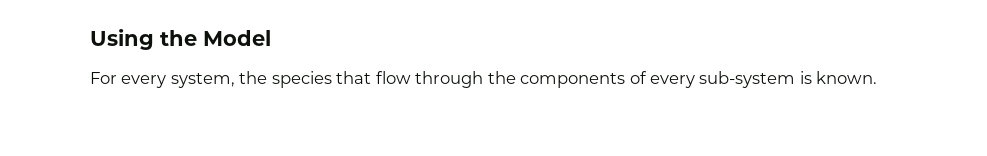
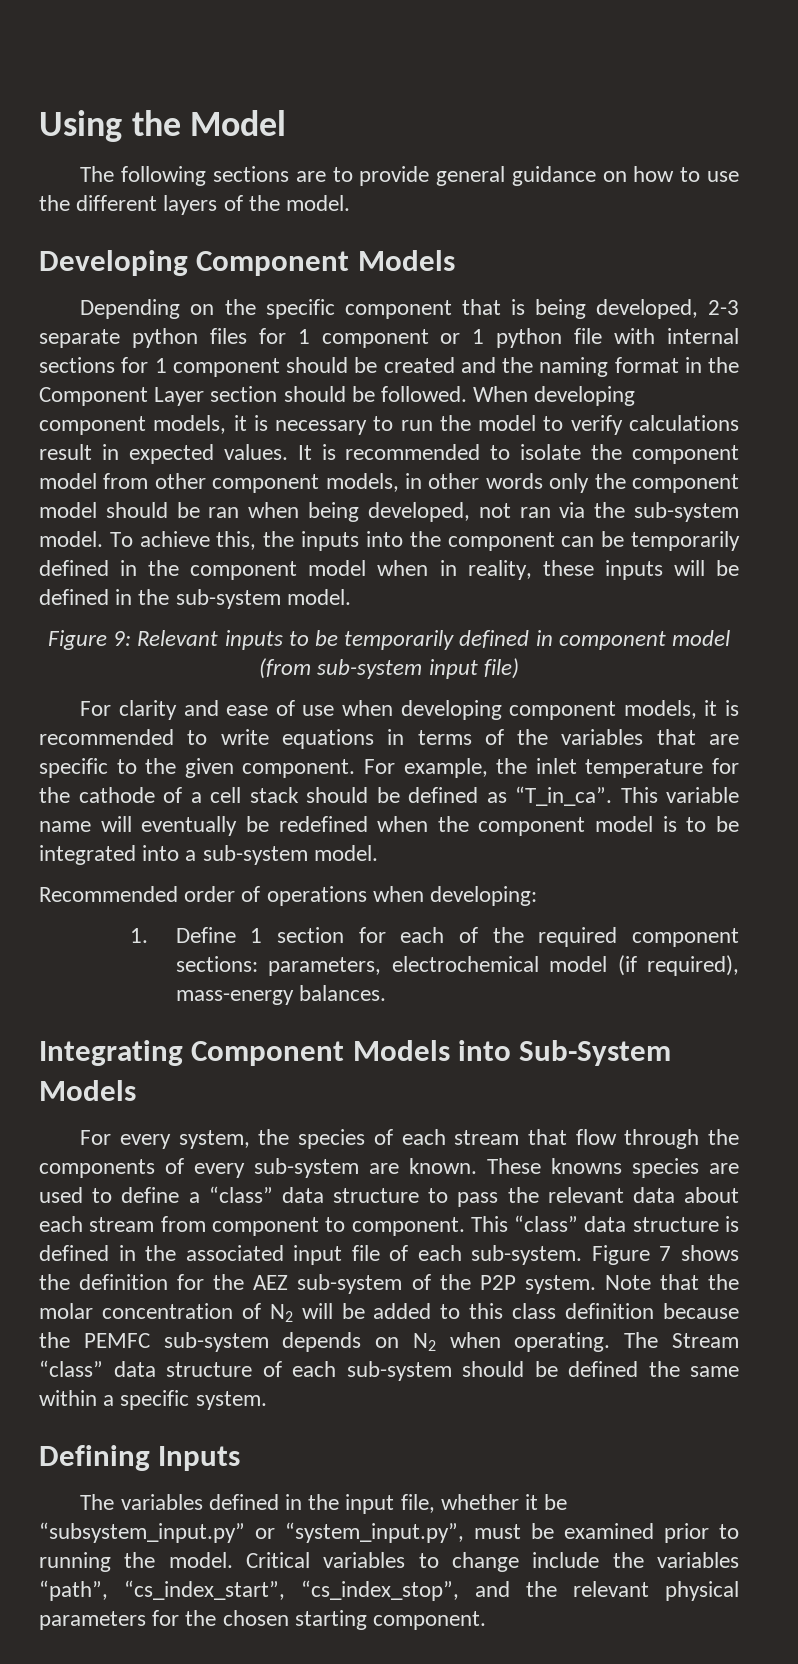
+ The following sections are to provide general guidance on how to use the different layers of the model.
+ Developing Component Models
+ Depending on the specific component that is being developed, 2-3 separate python files for 1 component or 1 python file with internal sections for 1 component should be created and the naming format in the Component Layer section should be followed. When developing component models, it is necessary to run the model to verify calculations result in expected values. It is recommended to isolate the component model from other component models, in other words only the component model should be ran when being developed, not ran via the sub-system model. To achieve this, the inputs into the component can be temporarily defined in the component model when in reality, these inputs will be defined in the sub-system model.
+ Figure 9: Relevant inputs to be temporarily defined in component model (from sub-system input file)
+ For clarity and ease of use when developing component models, it is recommended to write equations in terms of the variables that are specific to the given component. For example, the inlet temperature for the cathode of a cell stack should be defined as “T_in_ca”. This variable name will eventually be redefined when the component model is to be integrated into a sub-system model.
+ Recommended order of operations when developing:
+ 1. Define 1 section for each of the required component sections: parameters, electrochemical model (if required), mass-energy balances.
+ Integrating Component Models into Sub-System Models
- For every system, the species that flow through the components of every sub-system is known.
+ For every system, the species of each stream that flow through the components of every sub-system are known. These knowns species are used to define a “class” data structure to pass the relevant data about each stream from component to component. This “class” data structure is defined in the associated input file of each sub-system. Figure 7 shows the definition for the AEZ sub-system of the P2P system. Note that the molar concentration of N2 will be added to this class definition because the PEMFC sub-system depends on N2 when operating. The Stream “class” data structure of each sub-system should be defined the same within a specific system.
+ Defining Inputs
+ The variables defined in the input file, whether it be “subsystem_input.py” or “system_input.py”, must be examined prior to running the model. Critical variables to change include the variables “path”, “cs_index_start”, “cs_index_stop”, and the relevant physical parameters for the chosen starting component.

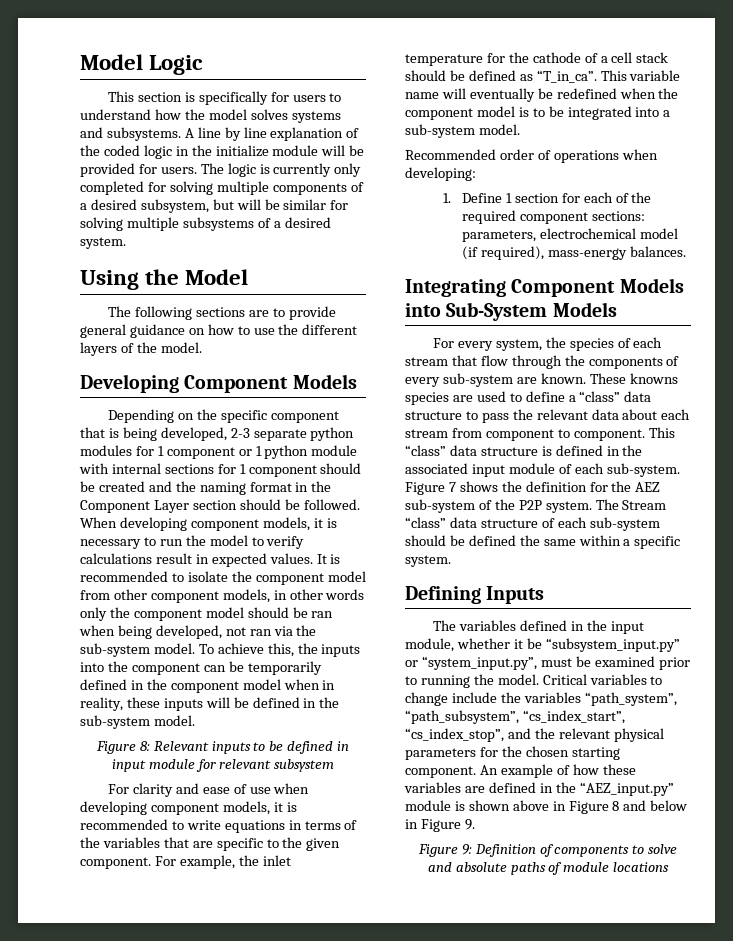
+ Model Logic
+ This section is specifically for users to understand how the model solves systems and subsystems. A line by line explanation of the coded logic in the initialize module will be provided for users. The logic is currently only completed for solving multiple components of a desired subsystem, but will be similar for solving multiple subsystems of a desired system.
- Depending on the specific component that is being developed, 2-3 separate python files for 1 component or 1 python file with internal sections for 1 component should be created and the naming format in the Component Layer section should be followed.
+ Depending on the specific component that is being developed, 2-3 separate python modules for 1 component or 1 python module with internal sections for 1 component should be created and the naming format in the Component Layer section should be followed.
- Figure 9: Relevant inputs to be temporarily defined in component model (from sub-system input file)
+ Figure 8: Relevant inputs to be defined in input module for relevant subsystem
- This “class” data structure is defined in the associated input file of each sub-system.
+ This “class” data structure is defined in the associated input module of each sub-system.
- Note that the molar concentration of N2 will be added to this class definition because the PEMFC sub-system depends on N2 when operating.
- The variables defined in the input file, whether it be “subsystem_input.py” or “system_input.py”, must be examined prior to running the model.
+ The variables defined in the input module, whether it be “subsystem_input.py” or “system_input.py”, must be examined prior to running the model.
- Critical variables to change include the variables “path”, “cs_index_start”, “cs_index_stop”, and the relevant physical parameters for the chosen starting component.
+ Critical variables to change include the variables “path_system”, “path_subsystem”, “cs_index_start”, “cs_index_stop”, and the relevant physical parameters for the chosen starting component.
+ An example of how these variables are defined in the “AEZ_input.py” module is shown above in Figure 8 and below in Figure 9.
+ Figure 9: Definition of components to solve and absolute paths of module locations

